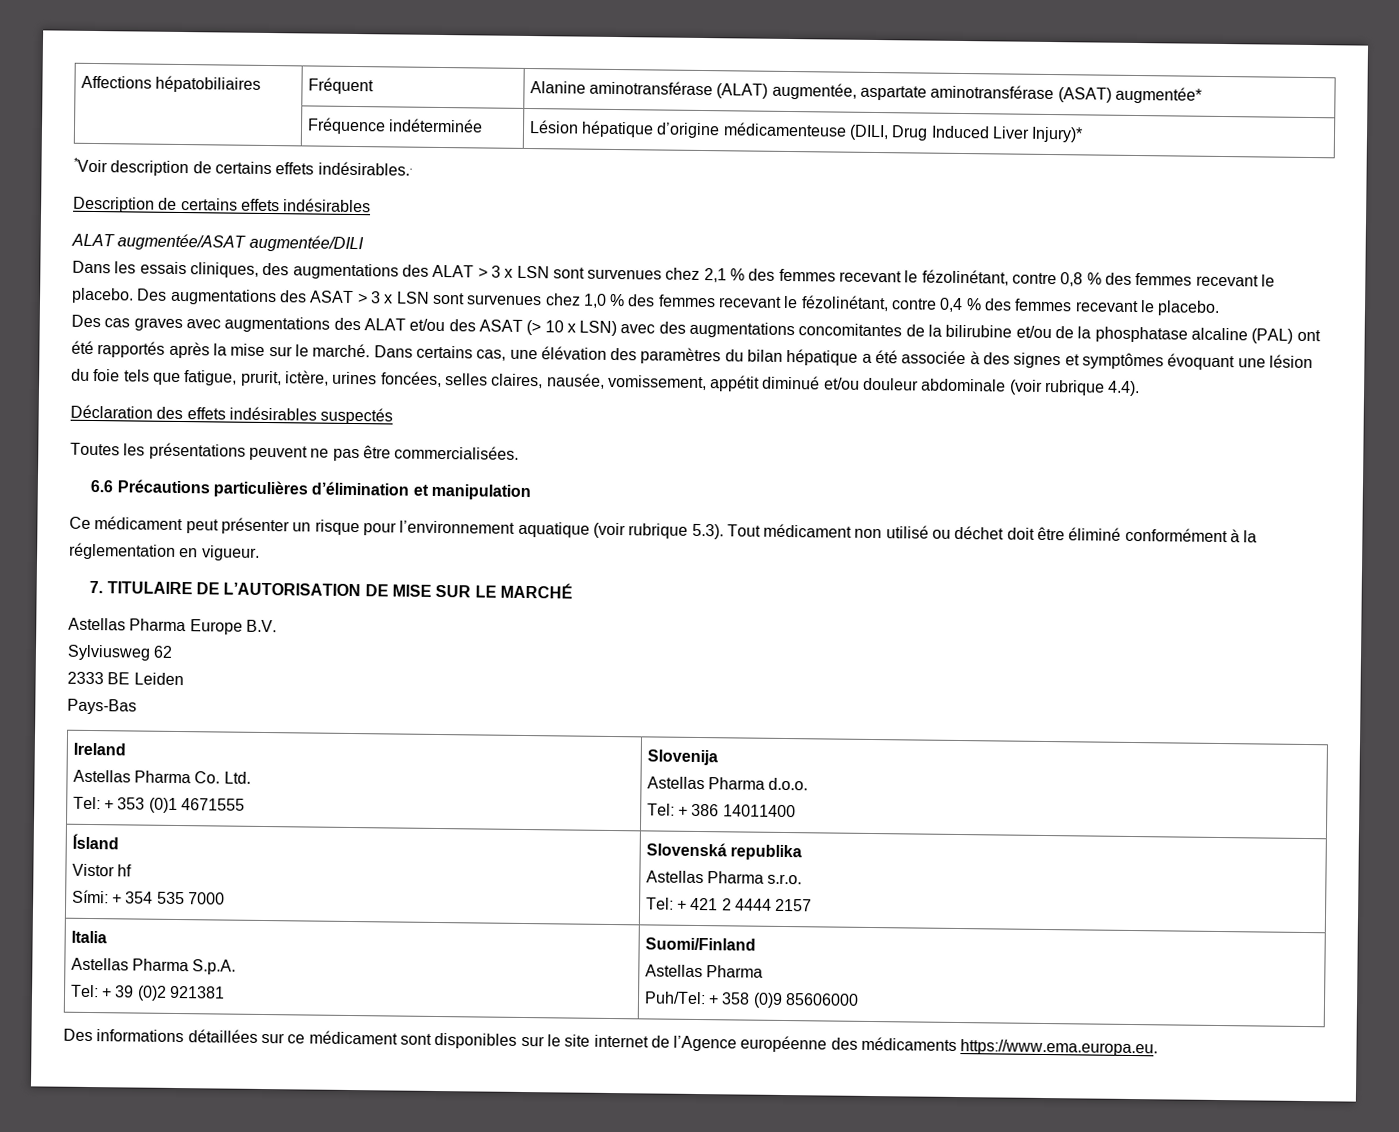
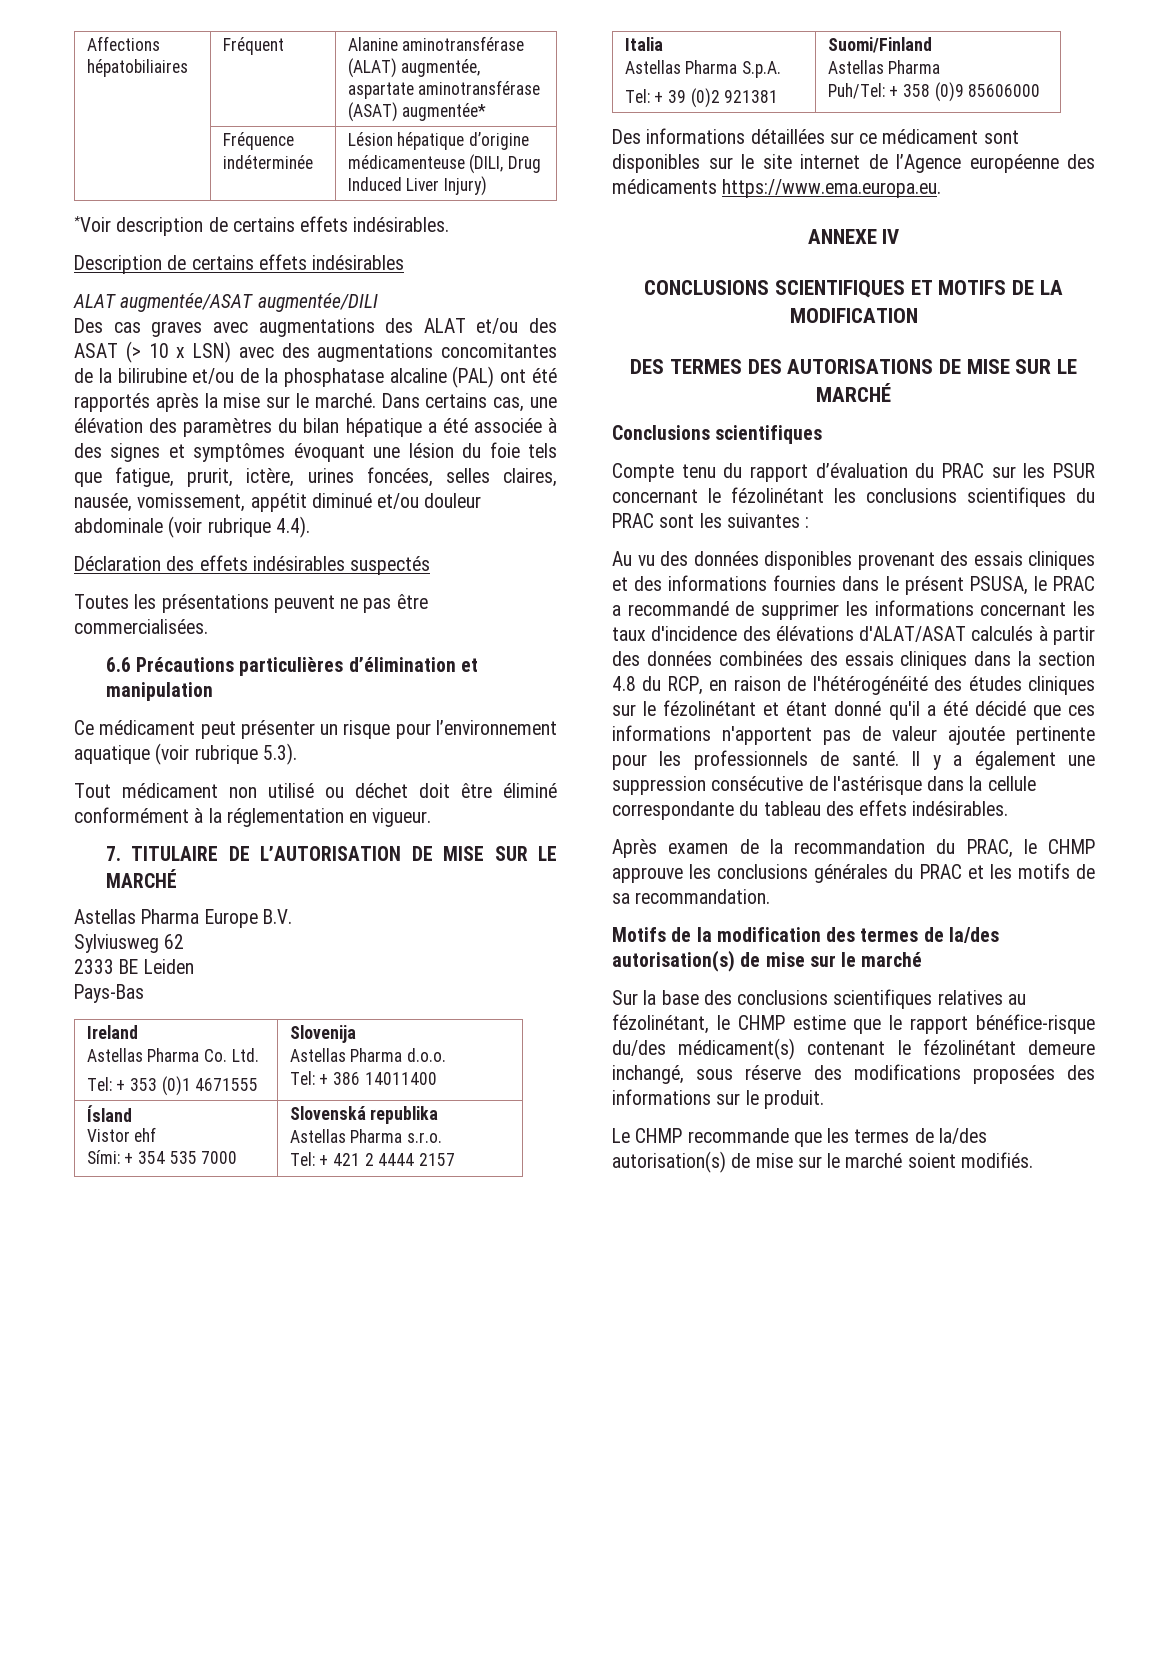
- | Fréquence indéterminée | Lésion hépatique d’origine médicamenteuse (DILI, Drug Induced Liver Injury)*
+ | Fréquence indéterminée | Lésion hépatique d’origine médicamenteuse (DILI, Drug Induced Liver Injury)
- *Voir description de certains effets indésirables..
+ *Voir description de certains effets indésirables.
- Dans les essais cliniques, des augmentations des ALAT > 3 x LSN sont survenues chez 2,1 % des femmes recevant le fézolinétant, contre 0,8 % des femmes recevant le placebo. Des augmentations des ASAT > 3 x LSN sont survenues chez 1,0 % des femmes recevant le fézolinétant, contre 0,4 % des femmes recevant le placebo.
- Ce médicament peut présenter un risque pour l’environnement aquatique (voir rubrique 5.3). Tout médicament non utilisé ou déchet doit être éliminé conformément à la réglementation en vigueur.
+ Ce médicament peut présenter un risque pour l’environnement aquatique (voir rubrique 5.3).
+ Tout médicament non utilisé ou déchet doit être éliminé conformément à la réglementation en vigueur.
  Ísland
- Vistor hf
+ Vistor ehf
+ ANNEXE IV
+ CONCLUSIONS SCIENTIFIQUES ET MOTIFS DE LA MODIFICATION
+ DES TERMES DES AUTORISATIONS DE MISE SUR LE MARCHÉ
+ Conclusions scientifiques
+ Compte tenu du rapport d’évaluation du PRAC sur les PSUR concernant le fézolinétant les conclusions scientifiques du PRAC sont les suivantes :
+ Au vu des données disponibles provenant des essais cliniques et des informations fournies dans le présent PSUSA, le PRAC a recommandé de supprimer les informations concernant les taux d'incidence des élévations d'ALAT/ASAT calculés à partir des données combinées des essais cliniques dans la section 4.8 du RCP, en raison de l'hétérogénéité des études cliniques sur le fézolinétant et étant donné qu'il a été décidé que ces informations n'apportent pas de valeur ajoutée pertinente pour les professionnels de santé. Il y a également une suppression consécutive de l'astérisque dans la cellule correspondante du tableau des effets indésirables.
+ Après examen de la recommandation du PRAC, le CHMP approuve les conclusions générales du PRAC et les motifs de sa recommandation.
+ Motifs de la modification des termes de la/des autorisation(s) de mise sur le marché
+ Sur la base des conclusions scientifiques relatives au fézolinétant, le CHMP estime que le rapport bénéfice-risque du/des médicament(s) contenant le fézolinétant demeure inchangé, sous réserve des modifications proposées des informations sur le produit.
+ Le CHMP recommande que les termes de la/des autorisation(s) de mise sur le marché soient modifiés.

